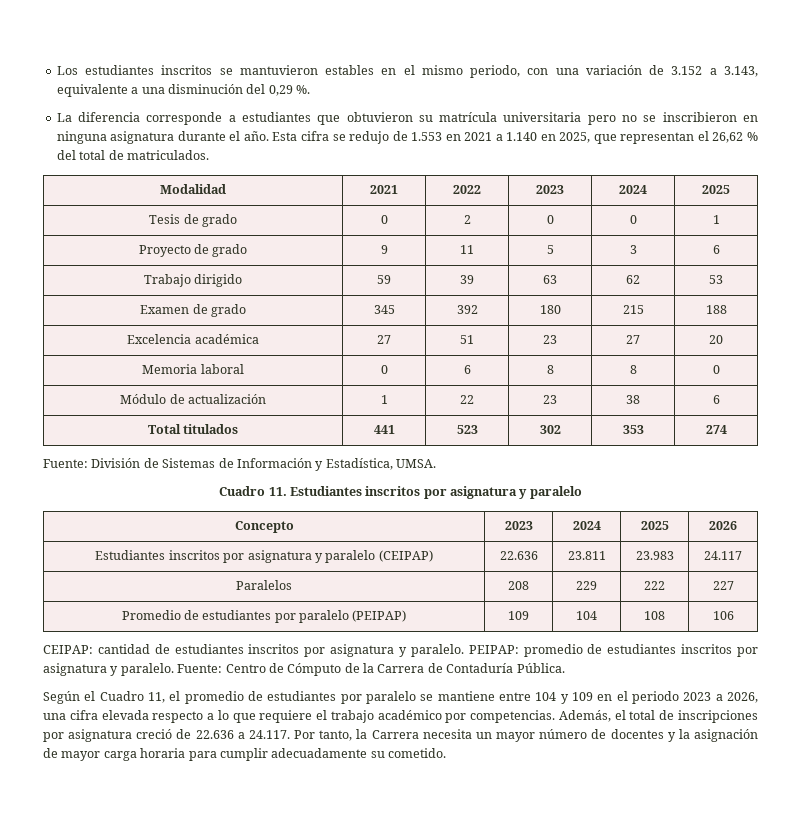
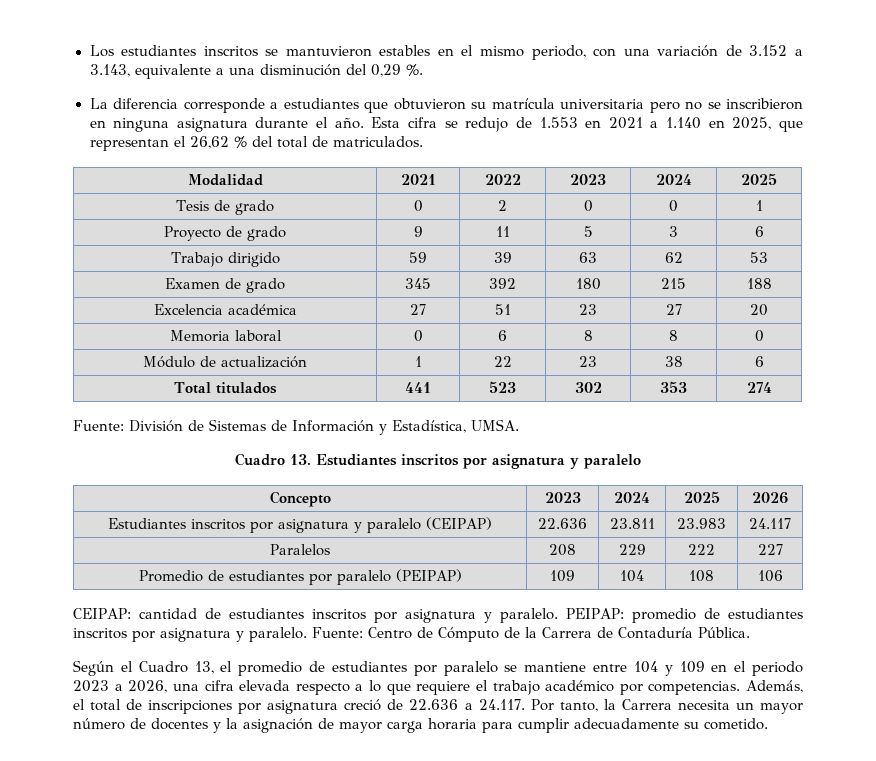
- Cuadro 11. Estudiantes inscritos por asignatura y paralelo
+ Cuadro 13. Estudiantes inscritos por asignatura y paralelo
- Según el Cuadro 11, el promedio de estudiantes por paralelo se mantiene entre 104 y 109 en el periodo 2023 a 2026, una cifra elevada respecto a lo que requiere el trabajo académico por competencias.
+ Según el Cuadro 13, el promedio de estudiantes por paralelo se mantiene entre 104 y 109 en el periodo 2023 a 2026, una cifra elevada respecto a lo que requiere el trabajo académico por competencias.

